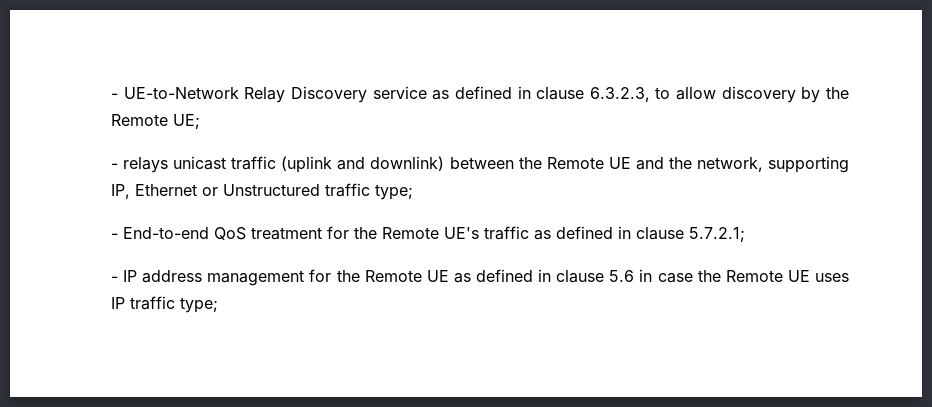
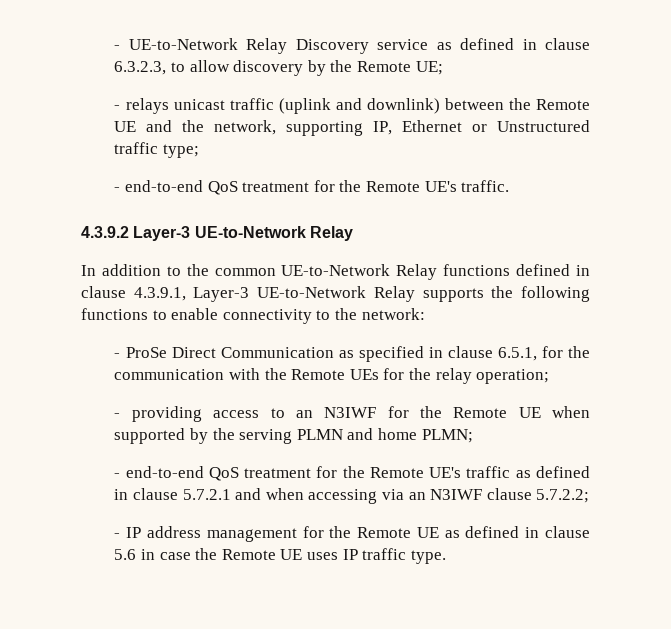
- - End-to-end QoS treatment for the Remote UE's traffic as defined in clause 5.7.2.1;
+ - end-to-end QoS treatment for the Remote UE's traffic.
+ 4.3.9.2 Layer-3 UE-to-Network Relay
+ In addition to the common UE-to-Network Relay functions defined in clause 4.3.9.1, Layer-3 UE-to-Network Relay supports the following functions to enable connectivity to the network:
+ - ProSe Direct Communication as specified in clause 6.5.1, for the communication with the Remote UEs for the relay operation;
+ - providing access to an N3IWF for the Remote UE when supported by the serving PLMN and home PLMN;
+ - end-to-end QoS treatment for the Remote UE's traffic as defined in clause 5.7.2.1 and when accessing via an N3IWF clause 5.7.2.2;
- - IP address management for the Remote UE as defined in clause 5.6 in case the Remote UE uses IP traffic type;
+ - IP address management for the Remote UE as defined in clause 5.6 in case the Remote UE uses IP traffic type.

